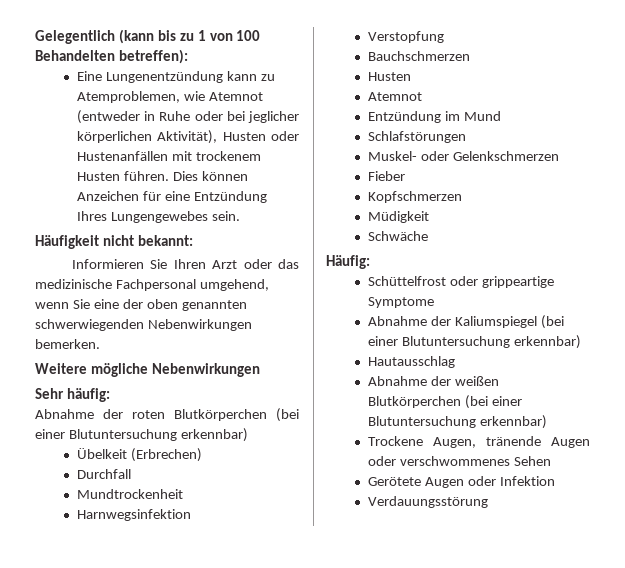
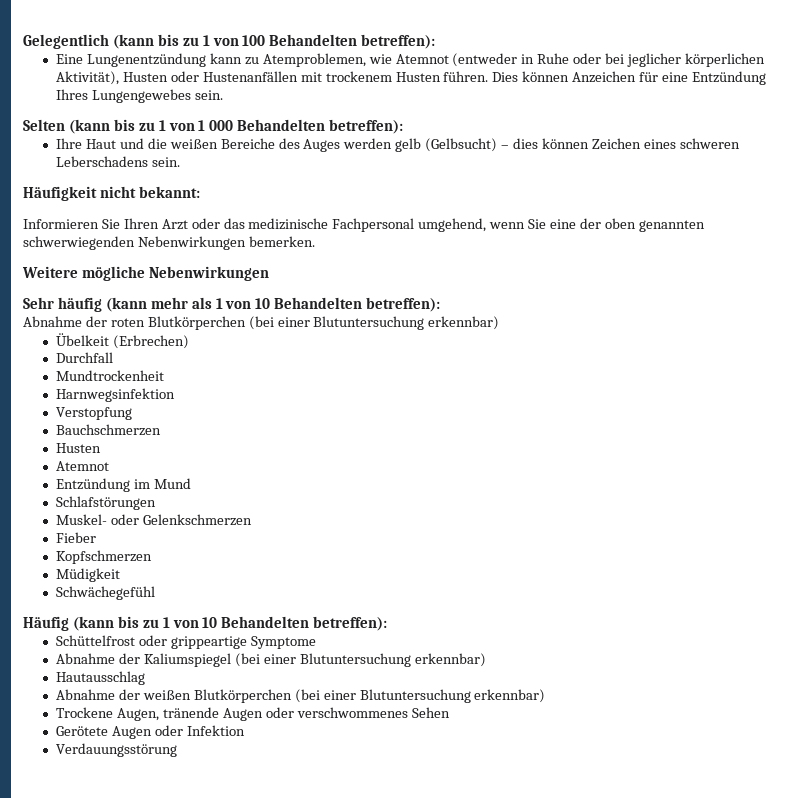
+ Selten (kann bis zu 1 von 1 000 Behandelten betreffen):
+ Ihre Haut und die weißen Bereiche des Auges werden gelb (Gelbsucht) – dies können Zeichen eines schweren Leberschadens sein.
- Sehr häufig:
+ Sehr häufig (kann mehr als 1 von 10 Behandelten betreffen):
- Schwäche
- Häufig:
+ Schwächegefühl
+ Häufig (kann bis zu 1 von 10 Behandelten betreffen):

